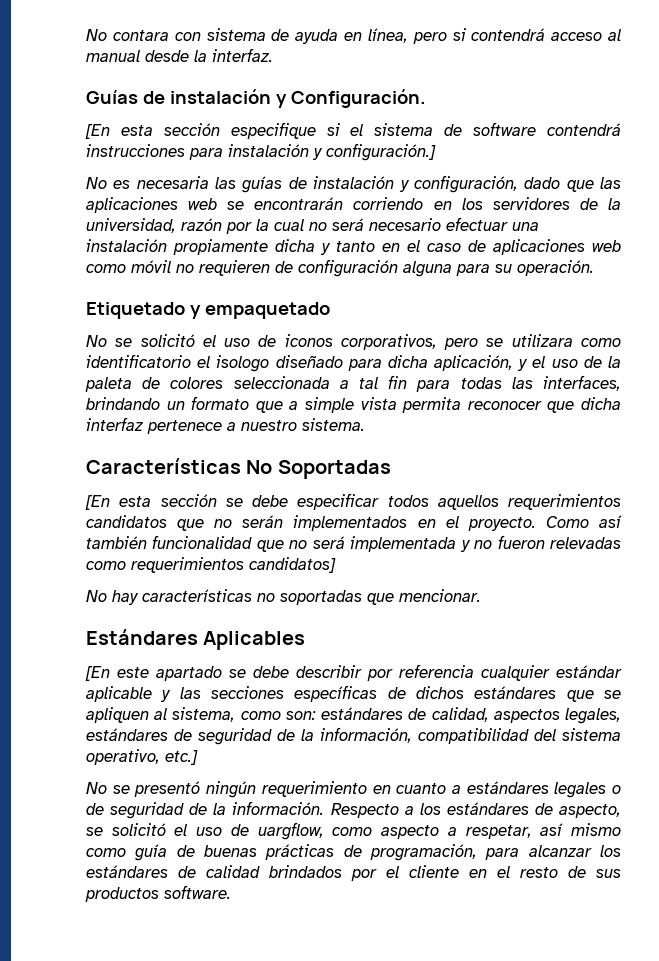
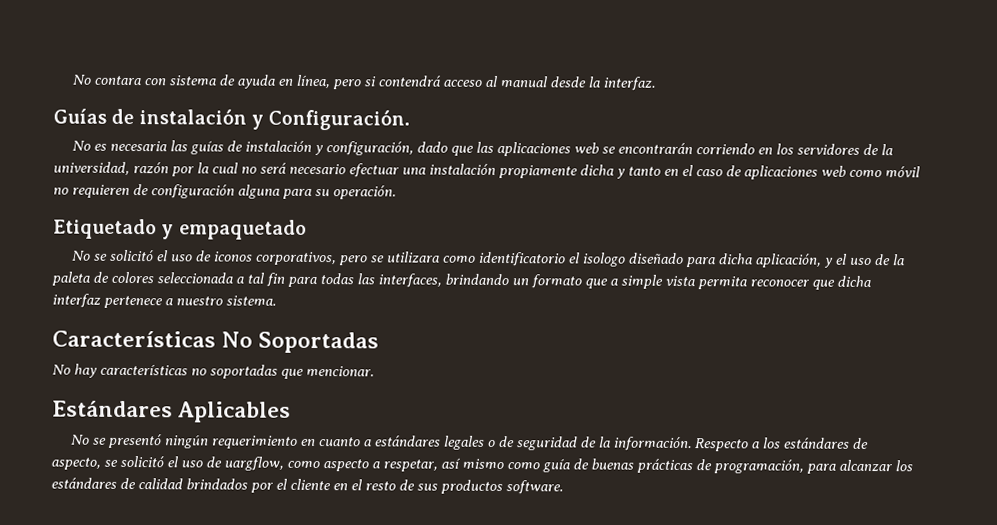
- [En esta sección especifique si el sistema de software contendrá instrucciones para instalación y configuración.]
- [En esta sección se debe especificar todos aquellos requerimientos candidatos que no serán implementados en el proyecto. Como así también funcionalidad que no será implementada y no fueron relevadas como requerimientos candidatos]
- [En este apartado se debe describir por referencia cualquier estándar aplicable y las secciones específicas de dichos estándares que se apliquen al sistema, como son: estándares de calidad, aspectos legales, estándares de seguridad de la información, compatibilidad del sistema operativo, etc.]

